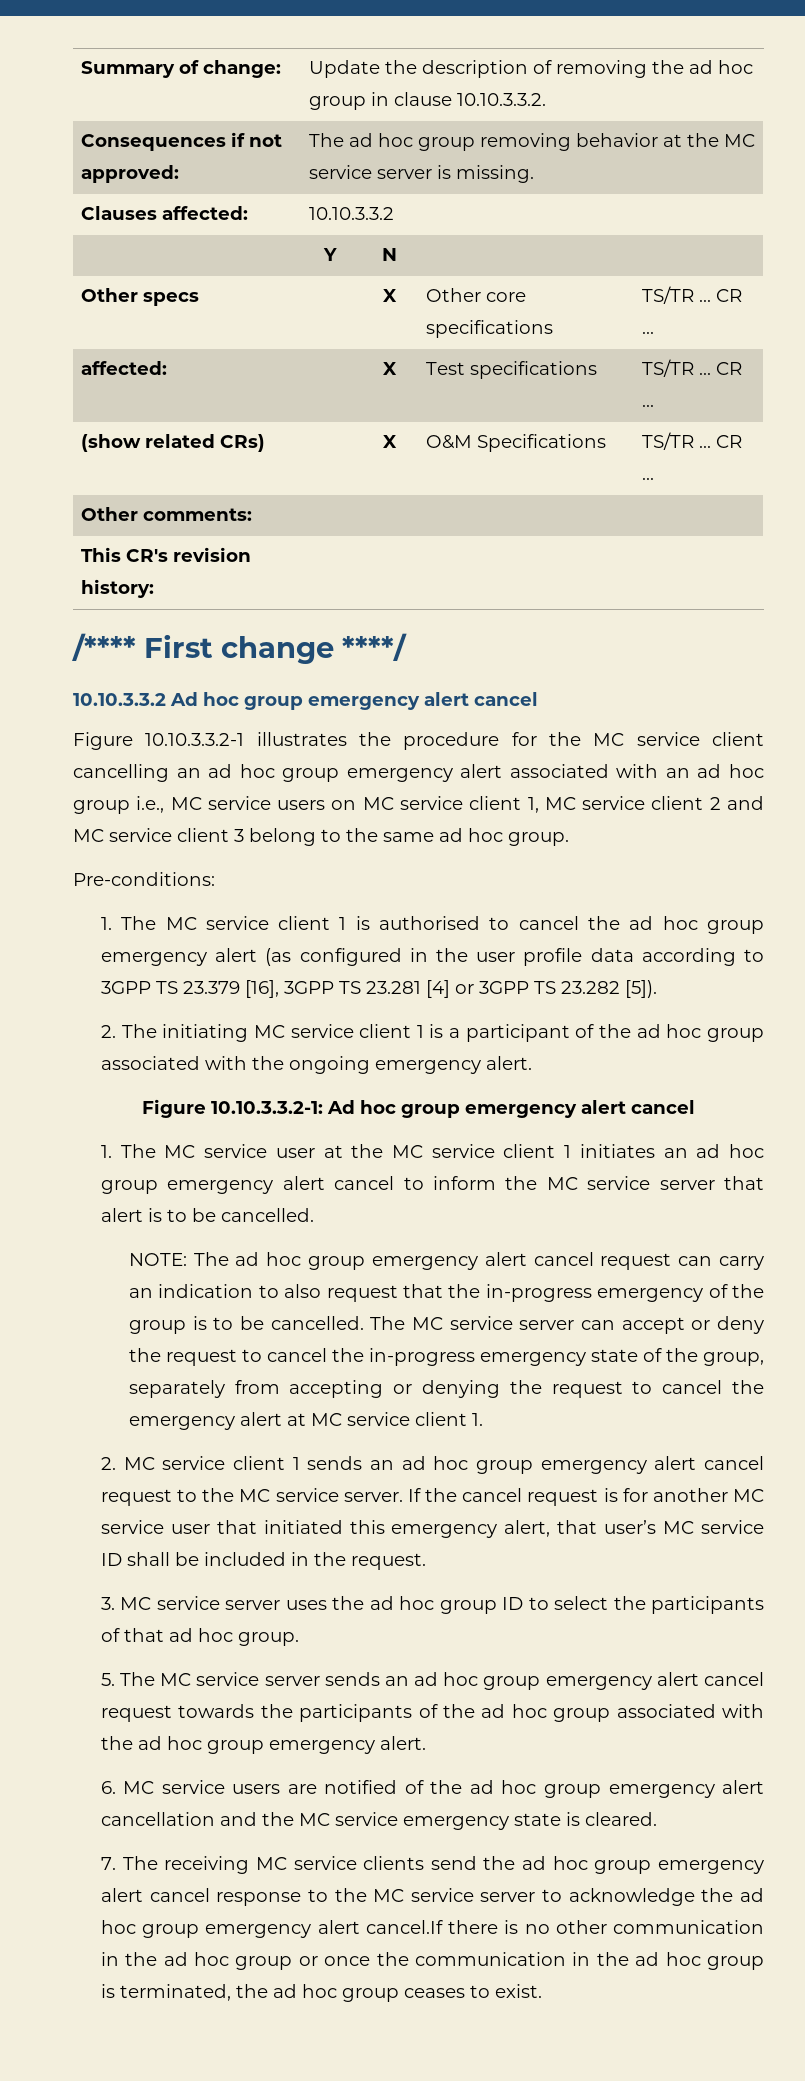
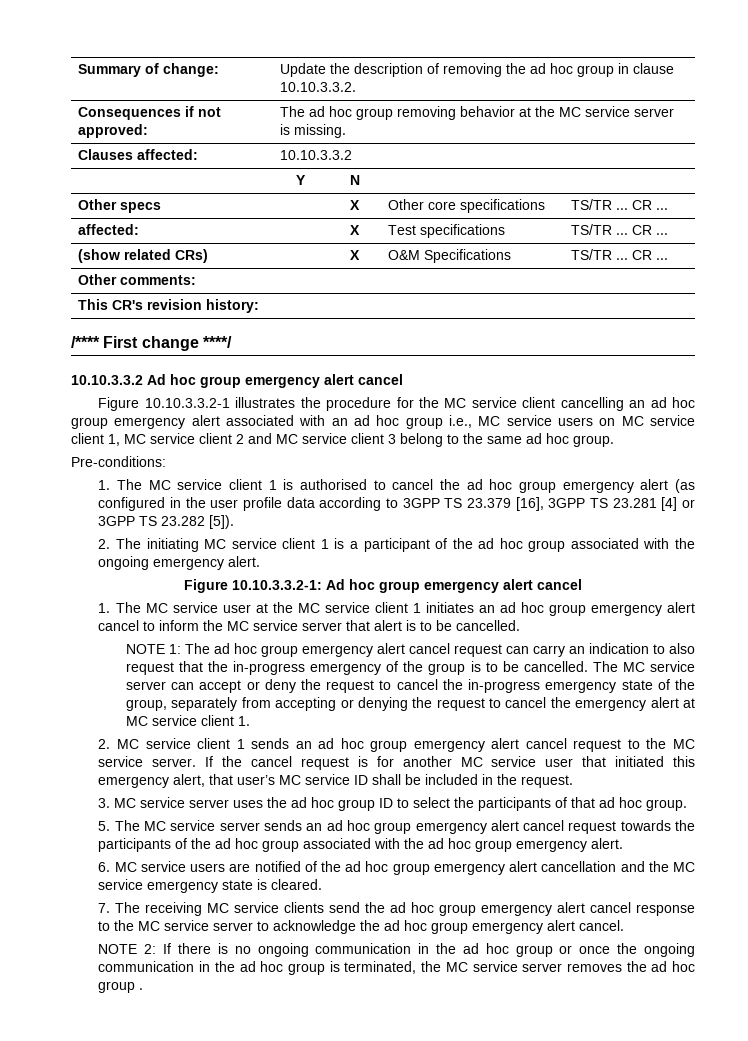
- NOTE: The ad hoc group emergency alert cancel request can carry an indication to also request that the in-progress emergency of the group is to be cancelled.
+ NOTE 1: The ad hoc group emergency alert cancel request can carry an indication to also request that the in-progress emergency of the group is to be cancelled.
- 7. The receiving MC service clients send the ad hoc group emergency alert cancel response to the MC service server to acknowledge the ad hoc group emergency alert cancel.If there is no other communication in the ad hoc group or once the communication in the ad hoc group is terminated, the ad hoc group ceases to exist.
+ 7. The receiving MC service clients send the ad hoc group emergency alert cancel response to the MC service server to acknowledge the ad hoc group emergency alert cancel.
+ NOTE 2: If there is no ongoing communication in the ad hoc group or once the ongoing communication in the ad hoc group is terminated, the MC service server removes the ad hoc group .

